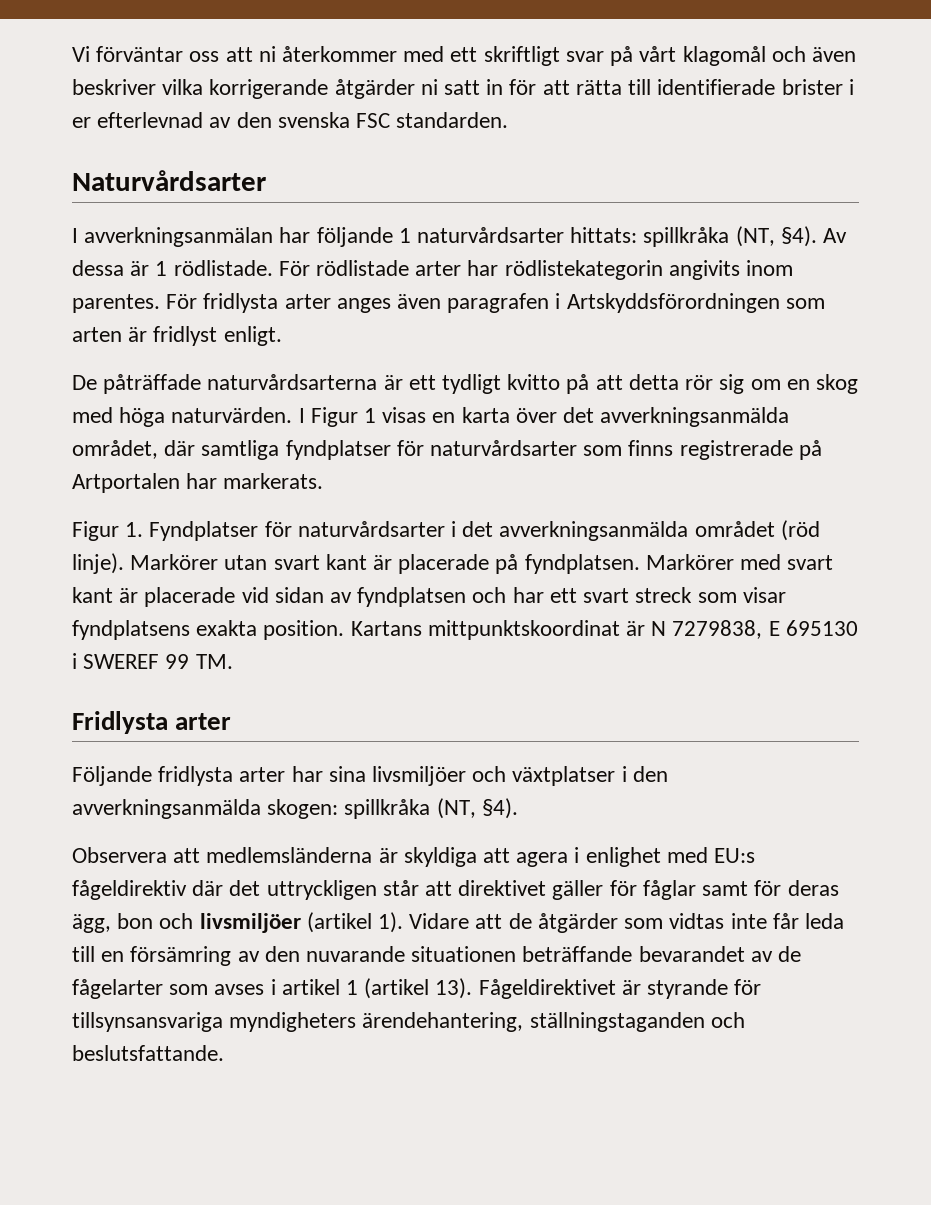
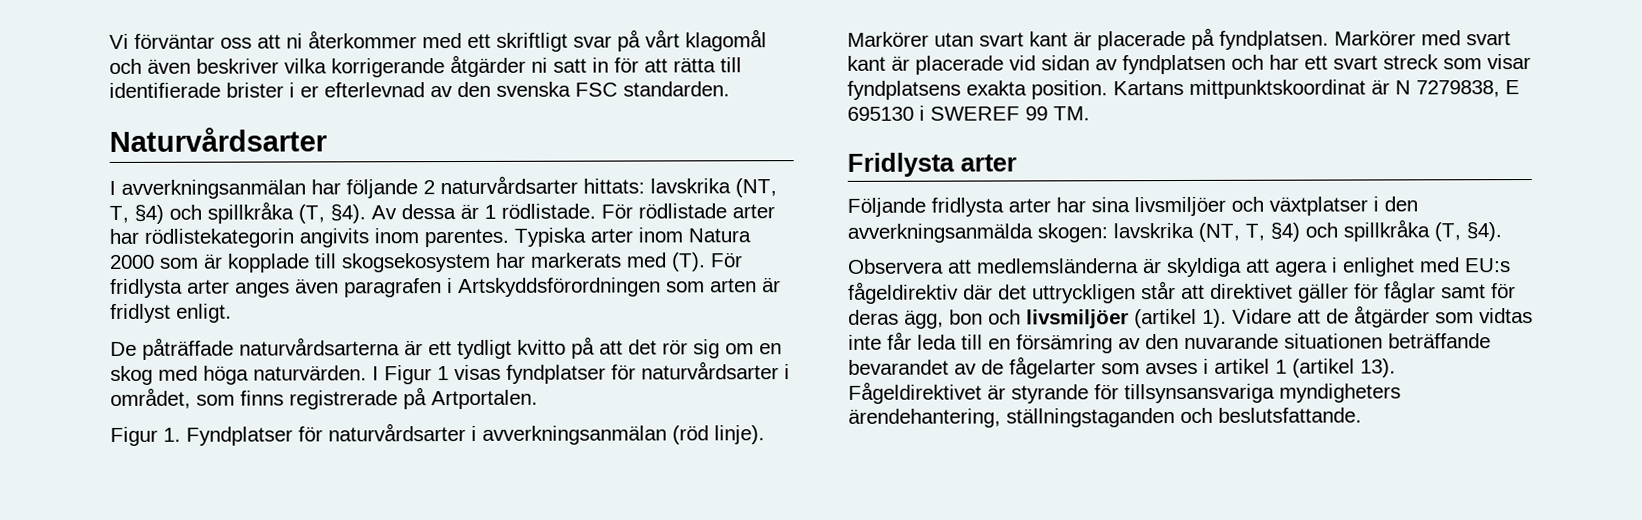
- I avverkningsanmälan har följande 1 naturvårdsarter hittats: spillkråka (NT, §4).
+ I avverkningsanmälan har följande 2 naturvårdsarter hittats: lavskrika (NT, T, §4) och spillkråka (T, §4).
- För fridlysta arter anges även paragrafen i Artskyddsförordningen som arten är fridlyst enligt.
+ Typiska arter inom Natura 2000 som är kopplade till skogsekosystem har markerats med (T). För fridlysta arter anges även paragrafen i Artskyddsförordningen som arten är fridlyst enligt.
- De påträffade naturvårdsarterna är ett tydligt kvitto på att detta rör sig om en skog med höga naturvärden.
+ De påträffade naturvårdsarterna är ett tydligt kvitto på att det rör sig om en skog med höga naturvärden.
- I Figur 1 visas en karta över det avverkningsanmälda området, där samtliga fyndplatser för naturvårdsarter som finns registrerade på Artportalen har markerats.
+ I Figur 1 visas fyndplatser för naturvårdsarter i området, som finns registrerade på Artportalen.
- Figur 1. Fyndplatser för naturvårdsarter i det avverkningsanmälda området (röd linje).
+ Figur 1. Fyndplatser för naturvårdsarter i avverkningsanmälan (röd linje).
- Följande fridlysta arter har sina livsmiljöer och växtplatser i den avverkningsanmälda skogen: spillkråka (NT, §4).
+ Följande fridlysta arter har sina livsmiljöer och växtplatser i den avverkningsanmälda skogen: lavskrika (NT, T, §4) och spillkråka (T, §4).

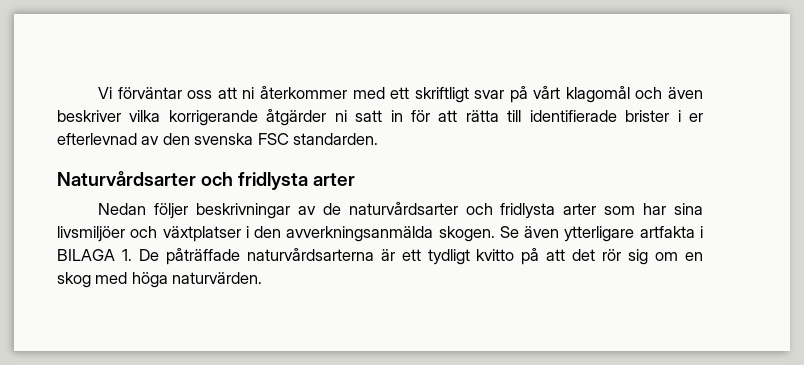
- Naturvårdsarter
- I avverkningsanmälan har följande 2 naturvårdsarter hittats: lavskrika (NT, T, §4) och spillkråka (T, §4). Av dessa är 1 rödlistade. För rödlistade arter har rödlistekategorin angivits inom parentes. Typiska arter inom Natura 2000 som är kopplade till skogsekosystem har markerats med (T). För fridlysta arter anges även paragrafen i Artskyddsförordningen som arten är fridlyst enligt.
- De påträffade naturvårdsarterna är ett tydligt kvitto på att det rör sig om en skog med höga naturvärden. I Figur 1 visas fyndplatser för naturvårdsarter i området, som finns registrerade på Artportalen.
- Figur 1. Fyndplatser för naturvårdsarter i avverkningsanmälan (röd linje). Markörer utan svart kant är placerade på fyndplatsen. Markörer med svart kant är placerade vid sidan av fyndplatsen och har ett svart streck som visar fyndplatsens exakta position. Kartans mittpunktskoordinat är N 7279838, E 695130 i SWEREF 99 TM.
- Fridlysta arter
- Följande fridlysta arter har sina livsmiljöer och växtplatser i den avverkningsanmälda skogen: lavskrika (NT, T, §4) och spillkråka (T, §4).
- Observera att medlemsländerna är skyldiga att agera i enlighet med EU:s fågeldirektiv där det uttryckligen står att direktivet gäller för fåglar samt för deras ägg, bon och livsmiljöer (artikel 1). Vidare att de åtgärder som vidtas inte får leda till en försämring av den nuvarande situationen beträffande bevarandet av de fågelarter som avses i artikel 1 (artikel 13). Fågeldirektivet är styrande för tillsynsansvariga myndigheters ärendehantering, ställningstaganden och beslutsfattande.
+ Naturvårdsarter och fridlysta arter
+ Nedan följer beskrivningar av de naturvårdsarter och fridlysta arter som har sina livsmiljöer och växtplatser i den avverkningsanmälda skogen. Se även ytterligare artfakta i BILAGA 1. De påträffade naturvårdsarterna är ett tydligt kvitto på att det rör sig om en skog med höga naturvärden.

